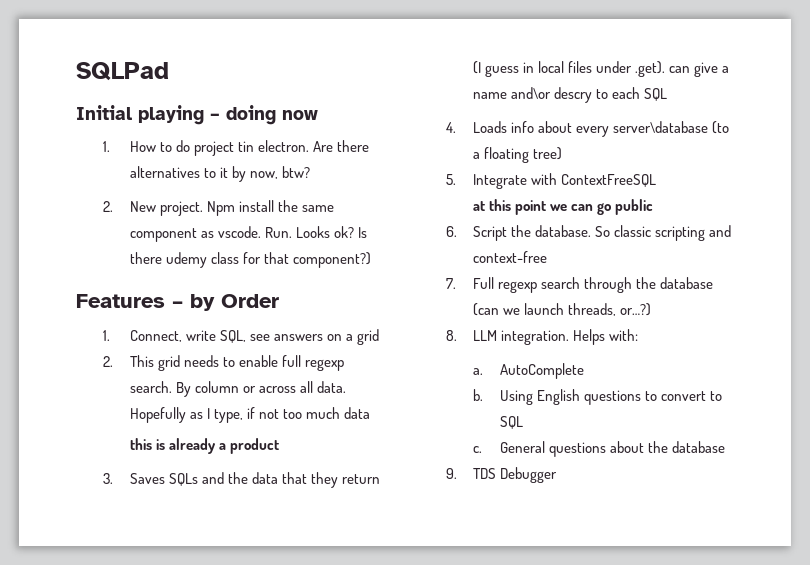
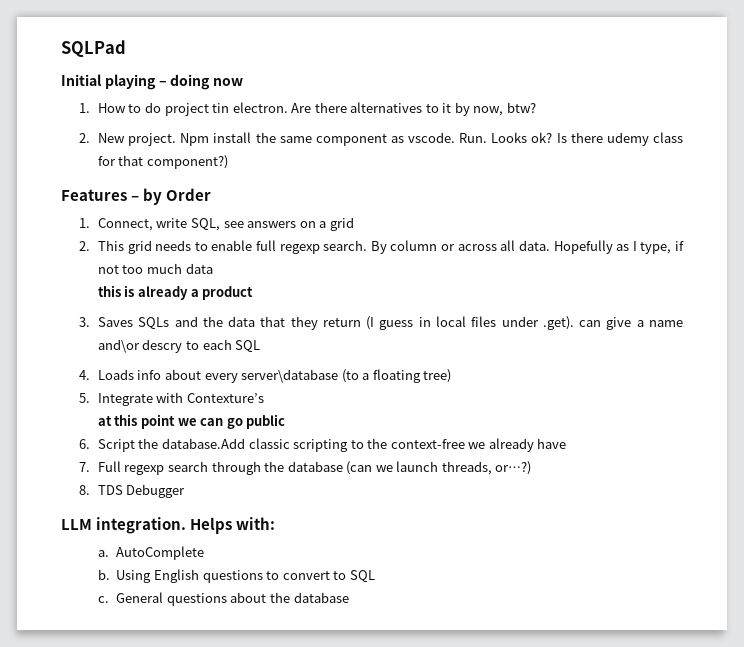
- 5. Integrate with ContextFreeSQL
+ 5. Integrate with Contexture’s
- 6. Script the database. So classic scripting and context-free
+ 6. Script the database.Add classic scripting to the context-free we already have
- 8. LLM integration.
+ 8. TDS Debugger
+ LLM integration.
- 9. TDS Debugger

